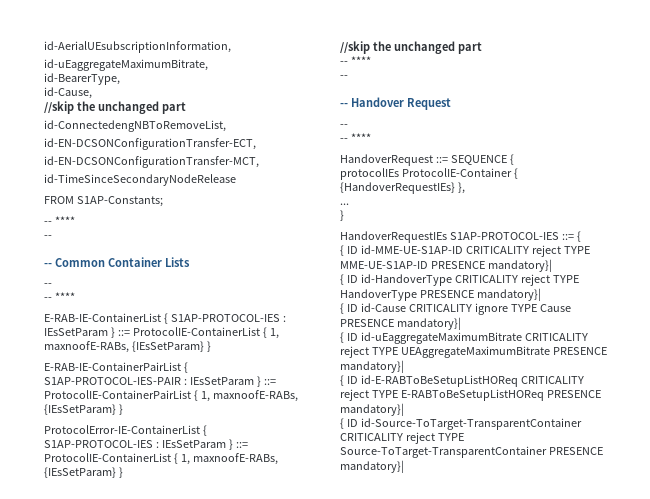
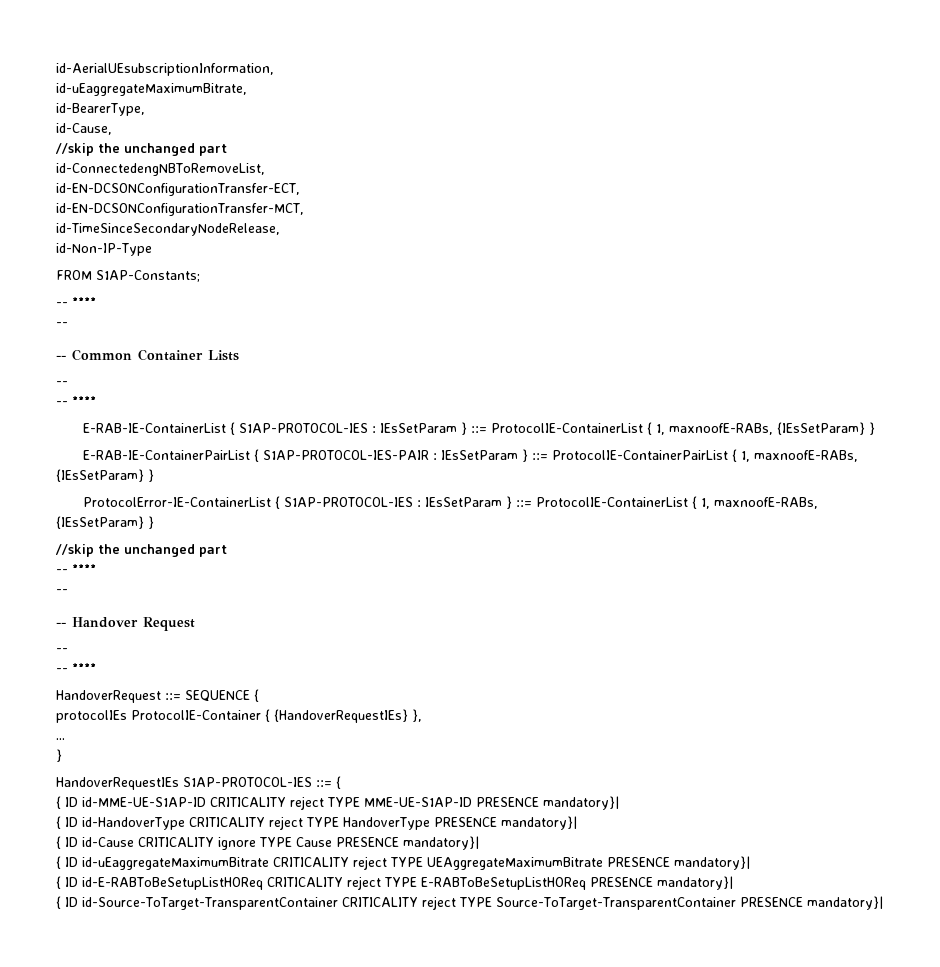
- id-TimeSinceSecondaryNodeRelease
+ id-TimeSinceSecondaryNodeRelease,
+ id-Non-IP-Type

